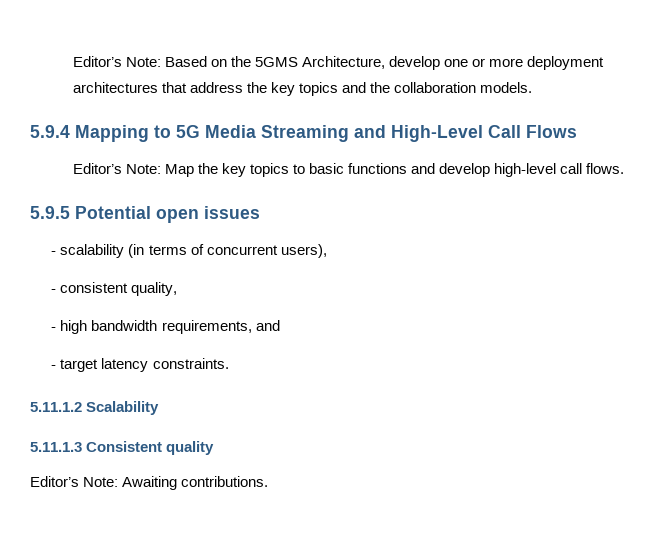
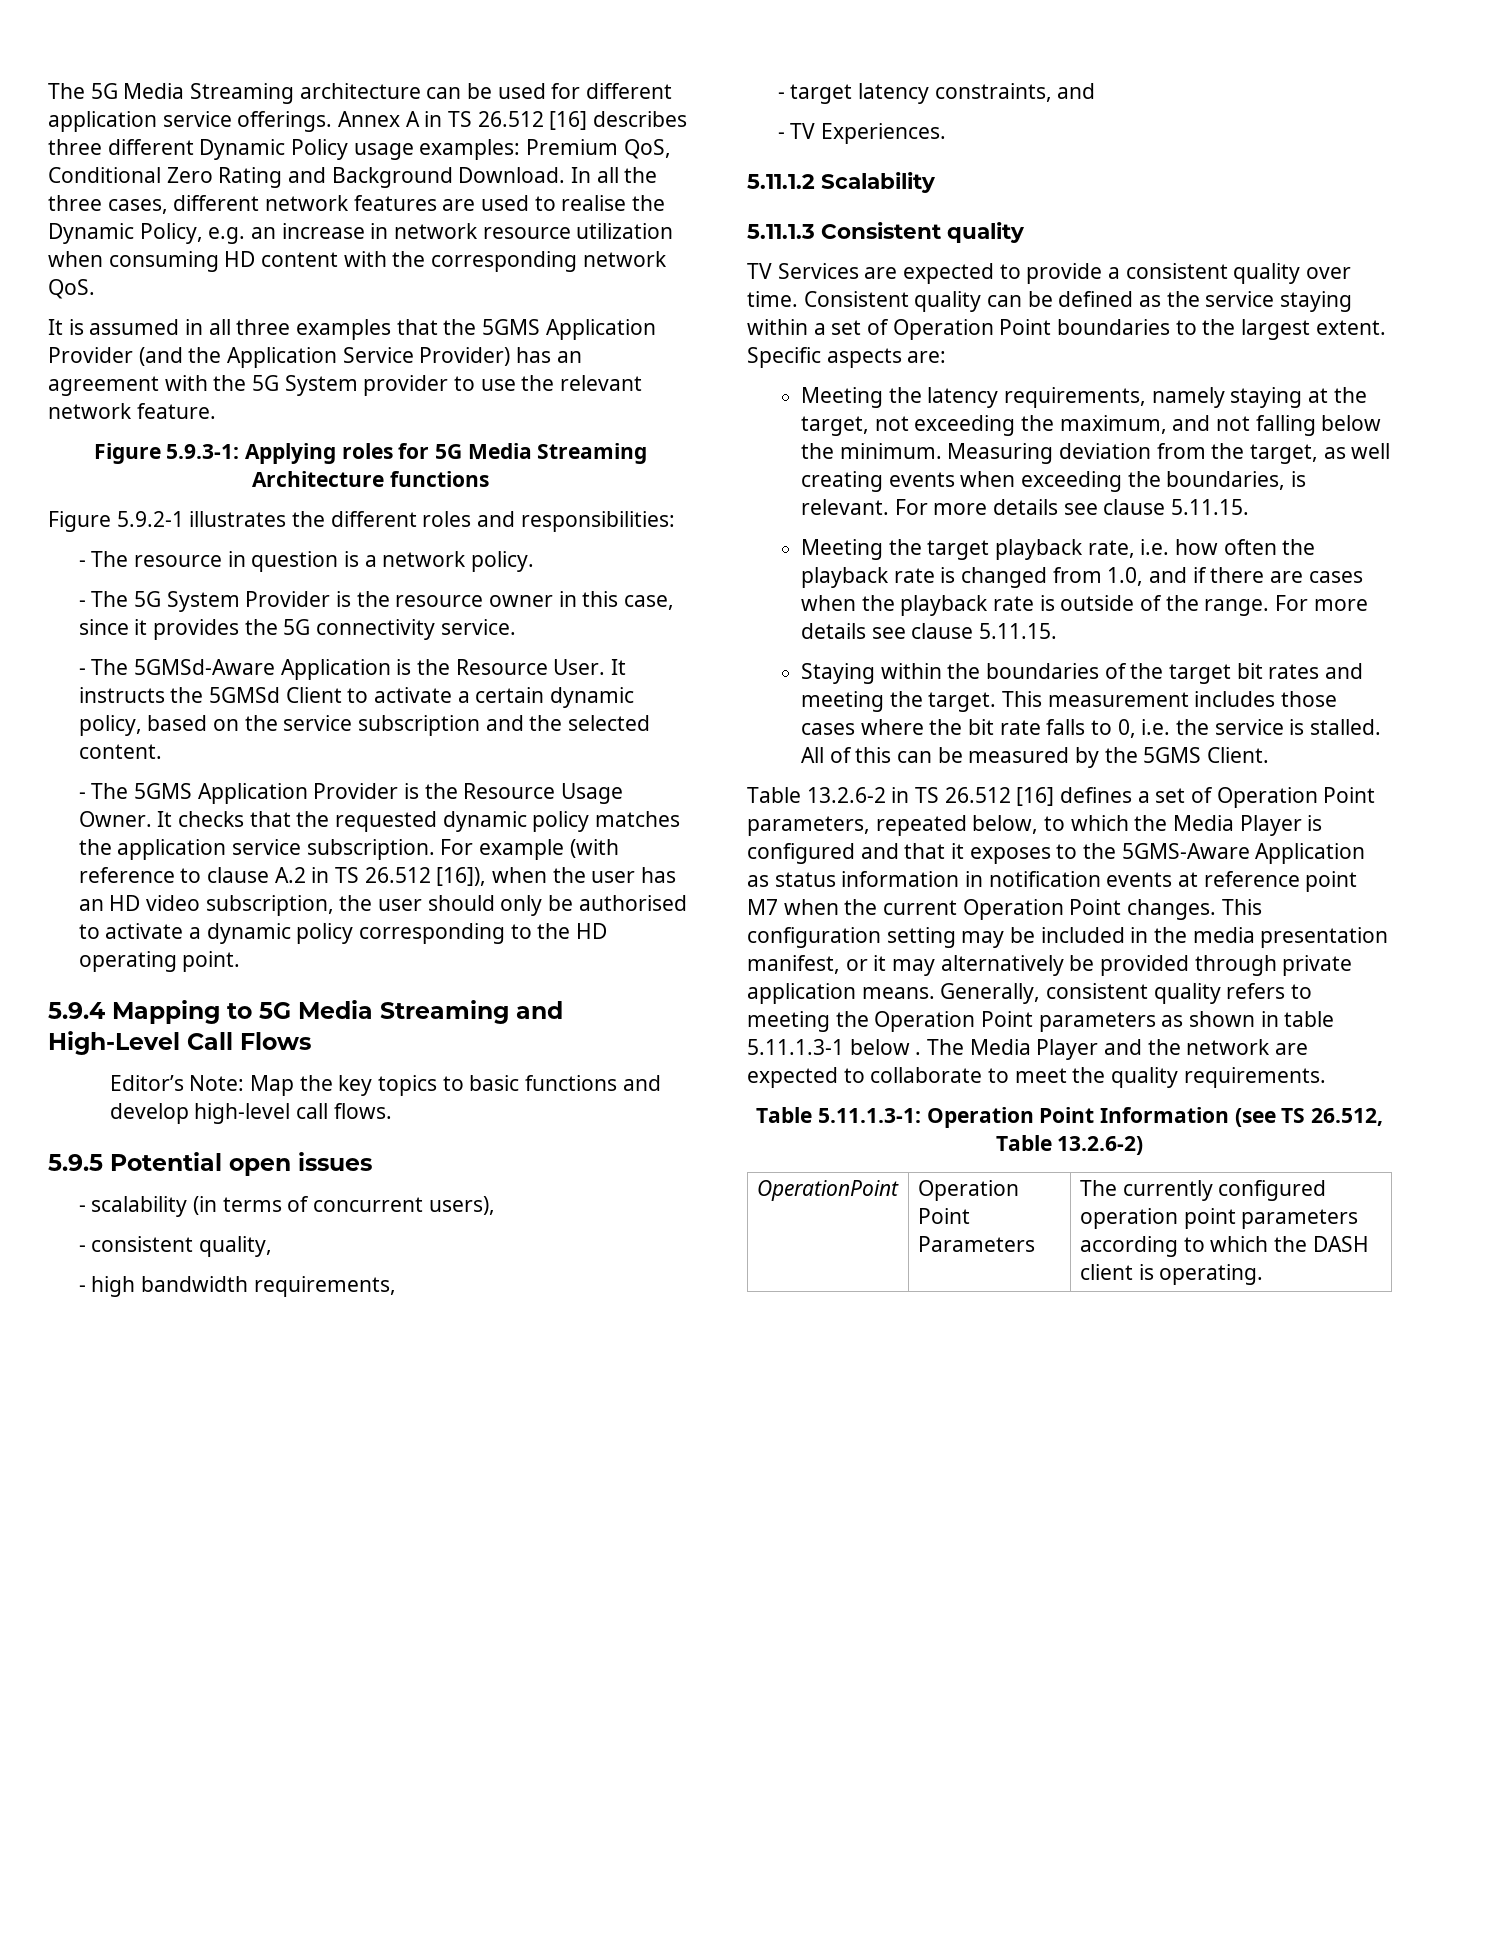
- Editor’s Note: Based on the 5GMS Architecture, develop one or more deployment architectures that address the key topics and the collaboration models.
+ The 5G Media Streaming architecture can be used for different application service offerings. Annex A in TS 26.512 [16] describes three different Dynamic Policy usage examples: Premium QoS, Conditional Zero Rating and Background Download. In all the three cases, different network features are used to realise the Dynamic Policy, e.g. an increase in network resource utilization when consuming HD content with the corresponding network QoS.
+ It is assumed in all three examples that the 5GMS Application Provider (and the Application Service Provider) has an agreement with the 5G System provider to use the relevant network feature.
+ Figure 5.9.3-1: Applying roles for 5G Media Streaming Architecture functions
+ Figure 5.9.2-1 illustrates the different roles and responsibilities:
+ - The resource in question is a network policy.
+ - The 5G System Provider is the resource owner in this case, since it provides the 5G connectivity service.
+ - The 5GMSd-Aware Application is the Resource User. It instructs the 5GMSd Client to activate a certain dynamic policy, based on the service subscription and the selected content.
+ - The 5GMS Application Provider is the Resource Usage Owner. It checks that the requested dynamic policy matches the application service subscription. For example (with reference to clause A.2 in TS 26.512 [16]), when the user has an HD video subscription, the user should only be authorised to activate a dynamic policy corresponding to the HD operating point.
- - high bandwidth requirements, and
+ - high bandwidth requirements,
- - target latency constraints.
+ - target latency constraints, and
+ - TV Experiences.
- Editor’s Note: Awaiting contributions.
+ TV Services are expected to provide a consistent quality over time. Consistent quality can be defined as the service staying within a set of Operation Point boundaries to the largest extent. Specific aspects are:
+ Meeting the latency requirements, namely staying at the target, not exceeding the maximum, and not falling below the minimum. Measuring deviation from the target, as well creating events when exceeding the boundaries, is relevant. For more details see clause 5.11.15.
+ Meeting the target playback rate, i.e. how often the playback rate is changed from 1.0, and if there are cases when the playback rate is outside of the range. For more details see clause 5.11.15.
+ Staying within the boundaries of the target bit rates and meeting the target. This measurement includes those cases where the bit rate falls to 0, i.e. the service is stalled. All of this can be measured by the 5GMS Client.
+ Table 13.2.6-2 in TS 26.512 [16] defines a set of Operation Point parameters, repeated below, to which the Media Player is configured and that it exposes to the 5GMS-Aware Application as status information in notification events at reference point M7 when the current Operation Point changes. This configuration setting may be included in the media presentation manifest, or it may alternatively be provided through private application means. Generally, consistent quality refers to meeting the Operation Point parameters as shown in table 5.11.1.3-1 below . The Media Player and the network are expected to collaborate to meet the quality requirements.
+ Table 5.11.1.3-1: Operation Point Information (see TS 26.512, Table 13.2.6-2)
+ OperationPoint | Operation Point Parameters | The currently configured operation point parameters according to which the DASH client is operating.

